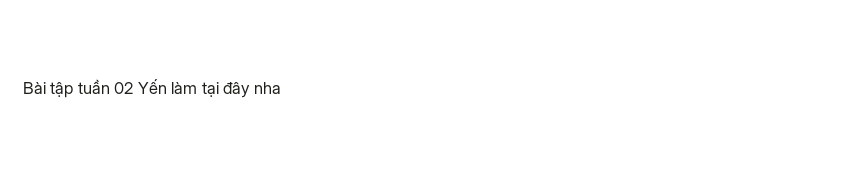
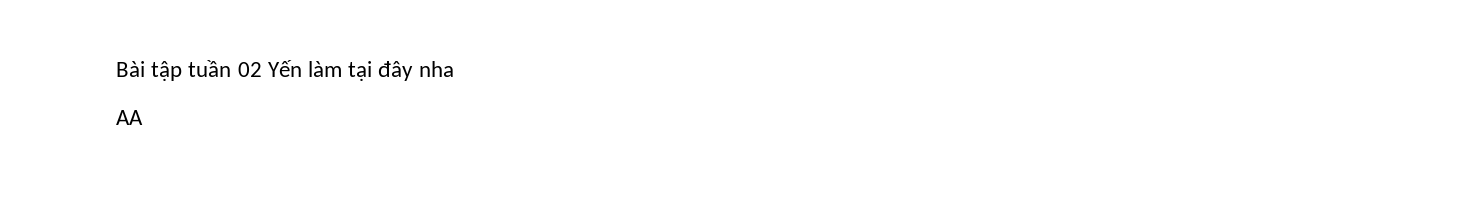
+ AA

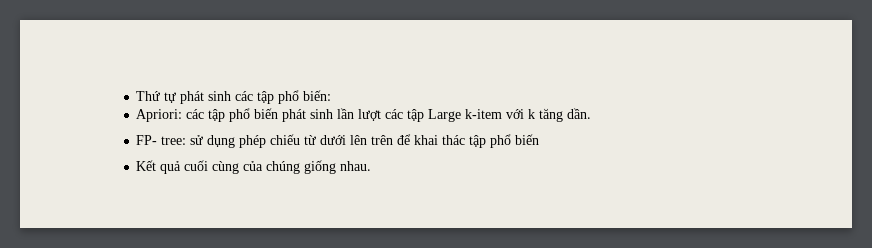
- Bài tập tuần 02 Yến làm tại đây nha
- AA
+ Thứ tự phát sinh các tập phổ biến:
+ Apriori: các tập phổ biến phát sinh lần lượt các tập Large k-item với k tăng dần.
+ FP- tree: sử dụng phép chiếu từ dưới lên trên để khai thác tập phổ biến
+ Kết quả cuối cùng của chúng giống nhau.

